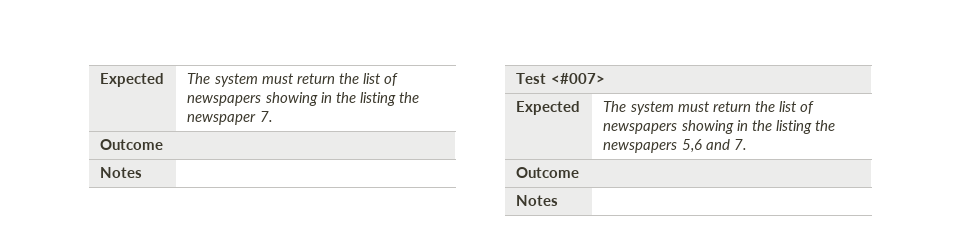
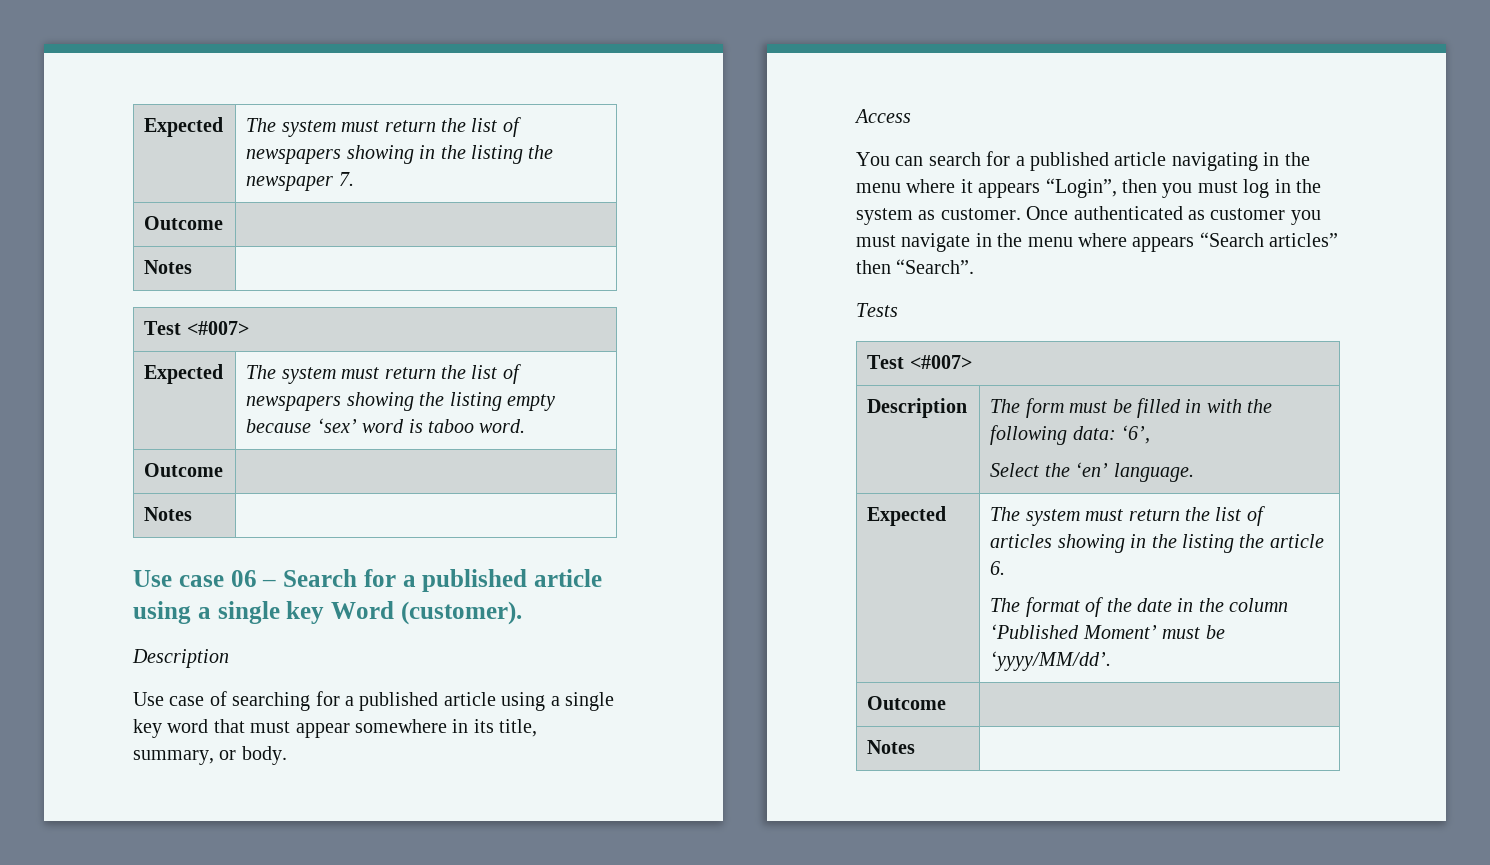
- Expected | The system must return the list of newspapers showing in the listing the newspapers 5,6 and 7.
+ Expected | The system must return the list of newspapers showing the listing empty because ‘sex’ word is taboo word.
+ Outcome |
+ Notes |
+ Use case 06 – Search for a published article using a single key Word (customer).
+ Description
+ Use case of searching for a published article using a single key word that must appear somewhere in its title, summary, or body.
+ Access
+ You can search for a published article navigating in the menu where it appears “Login”, then you must log in the system as customer. Once authenticated as customer you must navigate in the menu where appears “Search articles” then “Search”.
+ Tests
+ Test <#007>
+ Description | The form must be filled in with the following data: ‘6’,
+ Select the ‘en’ language.
+ Expected | The system must return the list of articles showing in the listing the article 6.
+ The format of the date in the column ‘Published Moment’ must be ‘yyyy/MM/dd’.

